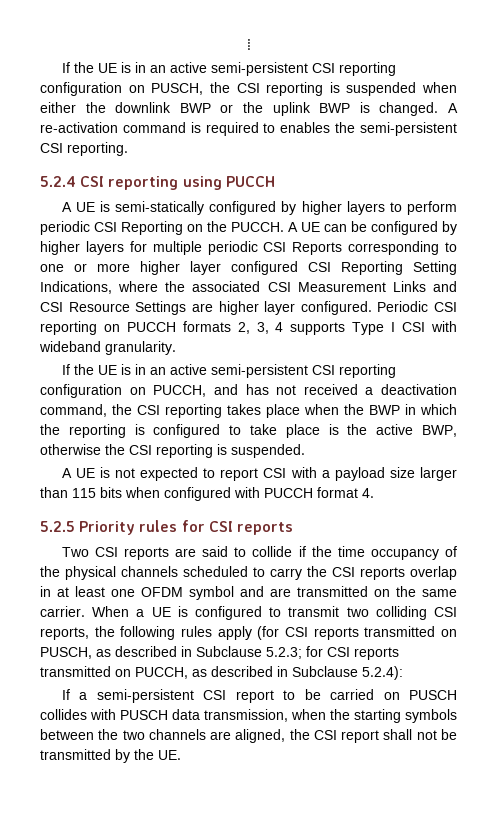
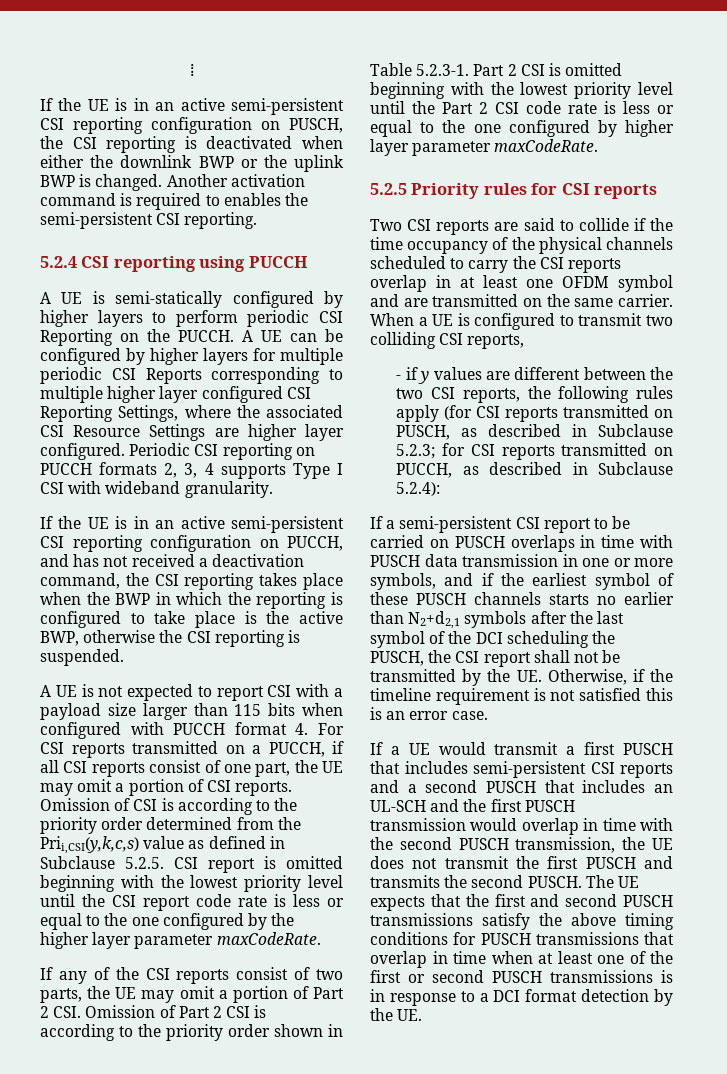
- If the UE is in an active semi-persistent CSI reporting configuration on PUSCH, the CSI reporting is suspended when either the downlink BWP or the uplink BWP is changed.
+ If the UE is in an active semi-persistent CSI reporting configuration on PUSCH, the CSI reporting is deactivated when either the downlink BWP or the uplink BWP is changed.
- A re-activation command is required to enables the semi-persistent CSI reporting.
+ Another activation command is required to enables the semi-persistent CSI reporting.
- A UE can be configured by higher layers for multiple periodic CSI Reports corresponding to one or more higher layer configured CSI Reporting Setting Indications, where the associated CSI Measurement Links and CSI Resource Settings are higher layer configured.
+ A UE can be configured by higher layers for multiple periodic CSI Reports corresponding to multiple higher layer configured CSI Reporting Settings, where the associated CSI Resource Settings are higher layer configured.
- A UE is not expected to report CSI with a payload size larger than 115 bits when configured with PUCCH format 4.
+ A UE is not expected to report CSI with a payload size larger than 115 bits when configured with PUCCH format 4. For CSI reports transmitted on a PUCCH, if all CSI reports consist of one part, the UE may omit a portion of CSI reports. Omission of CSI is according to the priority order determined from the Prii,CSI(y,k,c,s) value as defined in Subclause 5.2.5. CSI report is omitted beginning with the lowest priority level until the CSI report code rate is less or equal to the one configured by the higher layer parameter maxCodeRate.
+ If any of the CSI reports consist of two parts, the UE may omit a portion of Part 2 CSI. Omission of Part 2 CSI is according to the priority order shown in Table 5.2.3-1. Part 2 CSI is omitted beginning with the lowest priority level until the Part 2 CSI code rate is less or equal to the one configured by higher layer parameter maxCodeRate.
- When a UE is configured to transmit two colliding CSI reports, the following rules apply (for CSI reports transmitted on PUSCH, as described in Subclause 5.2.3; for CSI reports transmitted on PUCCH, as described in Subclause 5.2.4):
+ When a UE is configured to transmit two colliding CSI reports,
+ - if y values are different between the two CSI reports, the following rules apply (for CSI reports transmitted on PUSCH, as described in Subclause 5.2.3; for CSI reports transmitted on PUCCH, as described in Subclause 5.2.4):
- If a semi-persistent CSI report to be carried on PUSCH collides with PUSCH data transmission, when the starting symbols between the two channels are aligned, the CSI report shall not be transmitted by the UE.
+ If a semi-persistent CSI report to be carried on PUSCH overlaps in time with PUSCH data transmission in one or more symbols, and if the earliest symbol of these PUSCH channels starts no earlier than N2+d2,1 symbols after the last symbol of the DCI scheduling the PUSCH, the CSI report shall not be transmitted by the UE. Otherwise, if the timeline requirement is not satisfied this is an error case.
+ If a UE would transmit a first PUSCH that includes semi-persistent CSI reports and a second PUSCH that includes an UL-SCH and the first PUSCH transmission would overlap in time with the second PUSCH transmission, the UE does not transmit the first PUSCH and transmits the second PUSCH. The UE expects that the first and second PUSCH transmissions satisfy the above timing conditions for PUSCH transmissions that overlap in time when at least one of the first or second PUSCH transmissions is in response to a DCI format detection by the UE.

